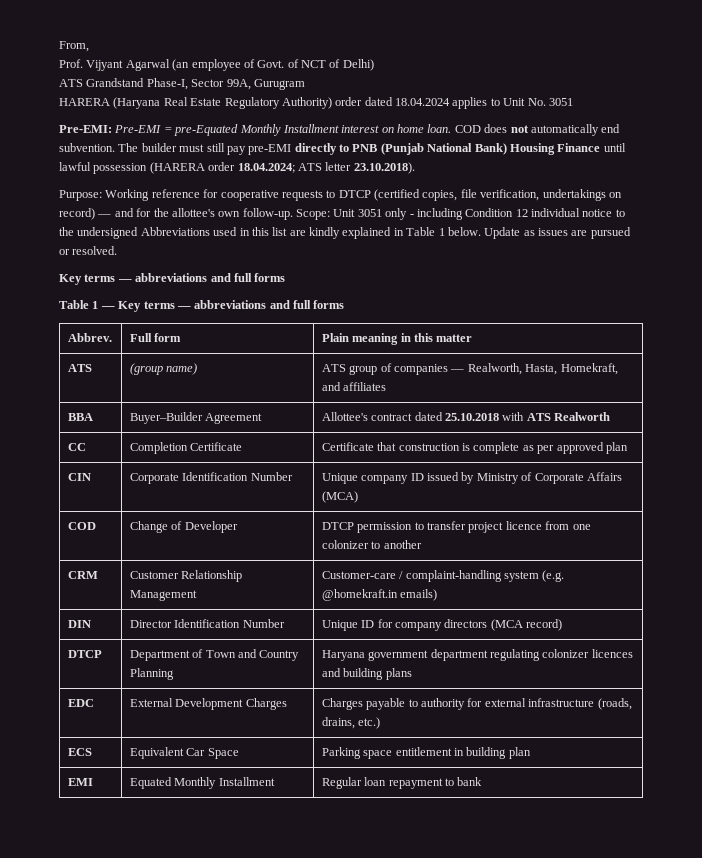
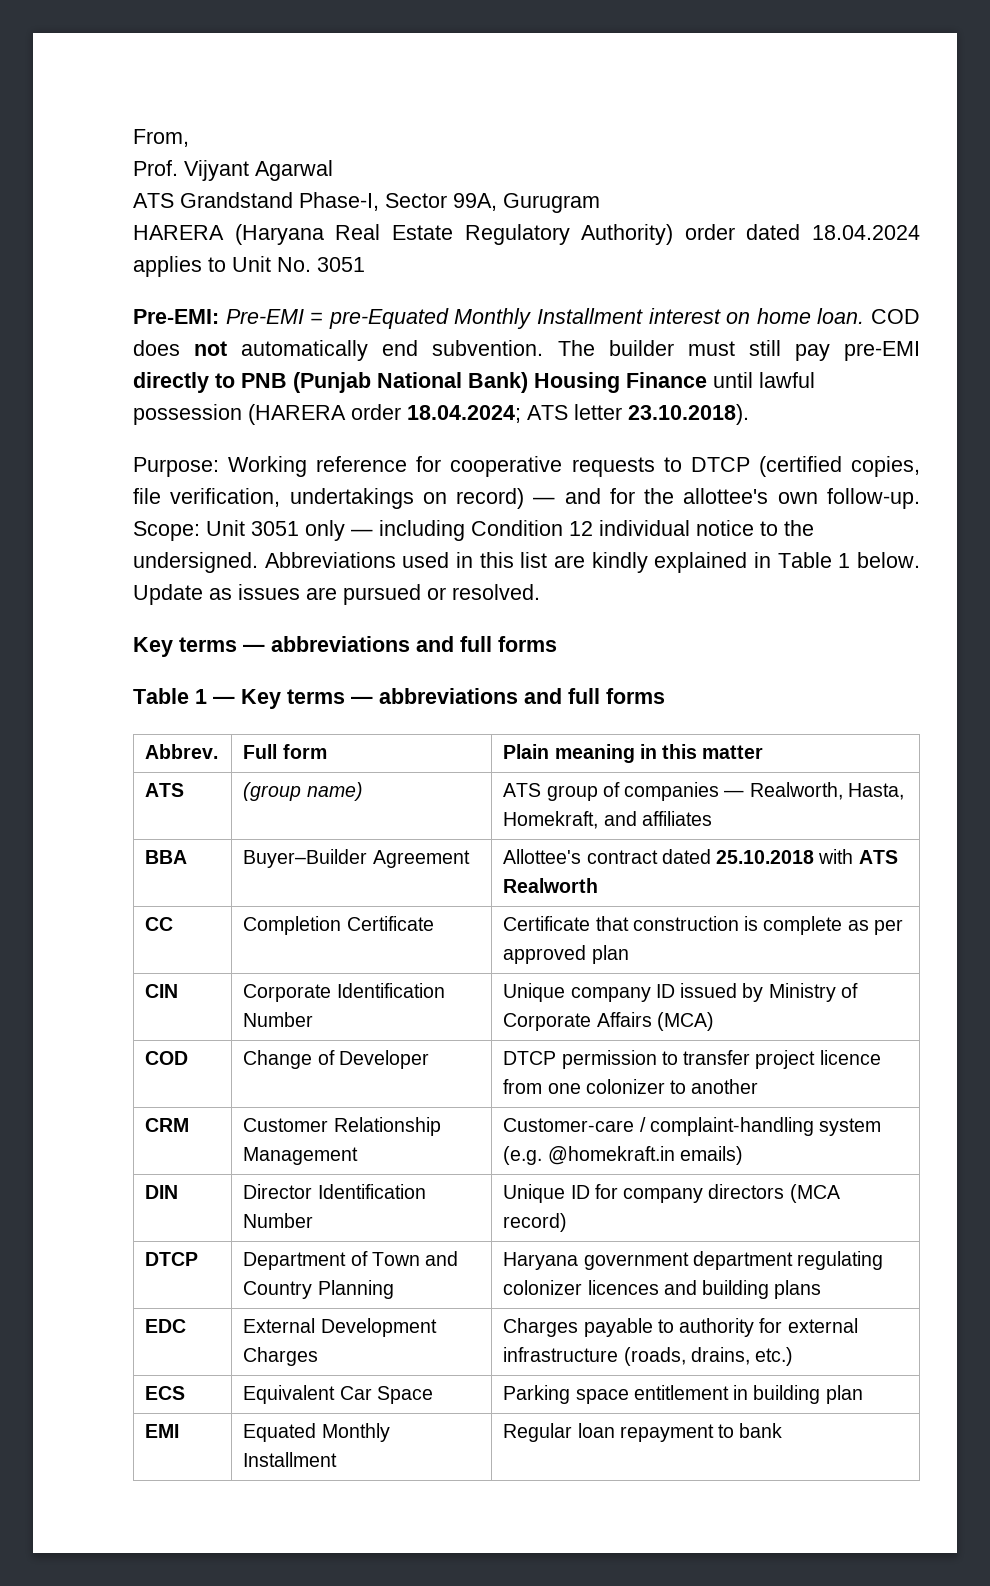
- Prof. Vijyant Agarwal (an employee of Govt. of NCT of Delhi)
+ Prof. Vijyant Agarwal
- Scope: Unit 3051 only - including Condition 12 individual notice to the undersigned Abbreviations used in this list are kindly explained in Table 1 below.
+ Scope: Unit 3051 only — including Condition 12 individual notice to the undersigned. Abbreviations used in this list are kindly explained in Table 1 below.

